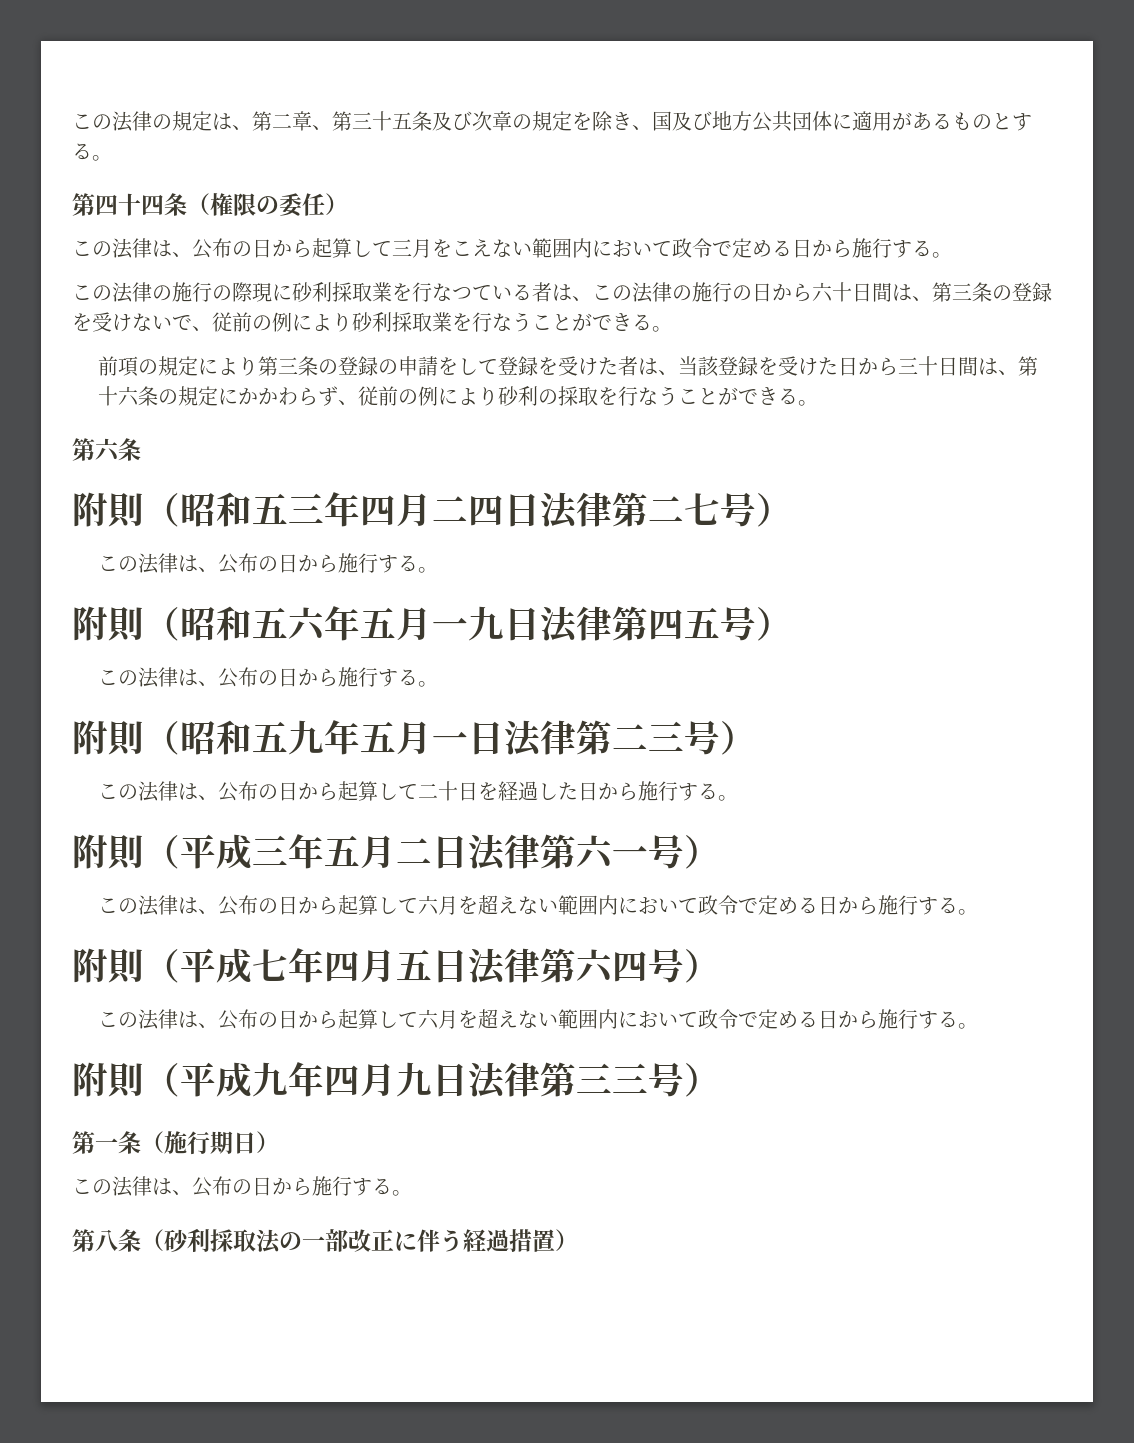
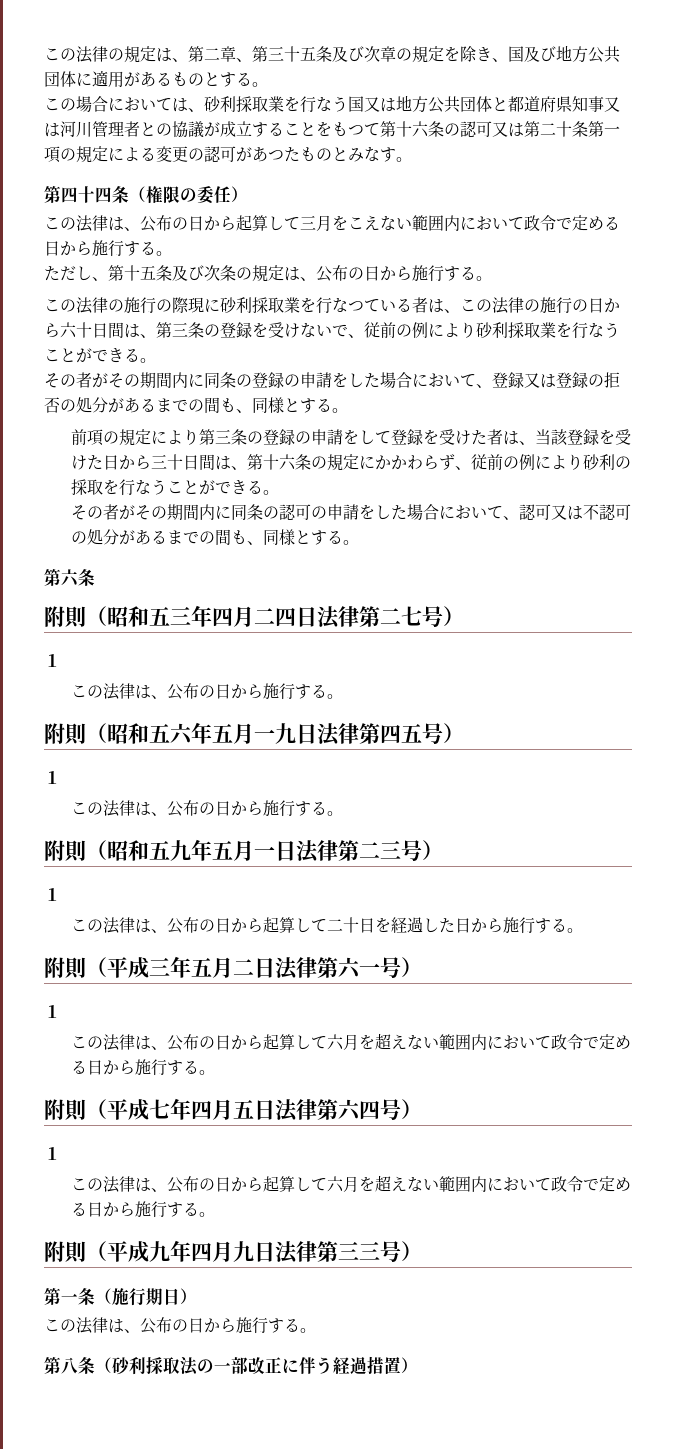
+ この場合においては、砂利採取業を行なう国又は地方公共団体と都道府県知事又は河川管理者との協議が成立することをもつて第十六条の認可又は第二十条第一項の規定による変更の認可があつたものとみなす。
+ ただし、第十五条及び次条の規定は、公布の日から施行する。
+ その者がその期間内に同条の登録の申請をした場合において、登録又は登録の拒否の処分があるまでの間も、同様とする。
+ その者がその期間内に同条の認可の申請をした場合において、認可又は不認可の処分があるまでの間も、同様とする。
  附則（昭和五三年四月二四日法律第二七号）
+ １
  附則（昭和五六年五月一九日法律第四五号）
+ １
  附則（昭和五九年五月一日法律第二三号）
+ １
  附則（平成三年五月二日法律第六一号）
+ １
  附則（平成七年四月五日法律第六四号）
+ １

